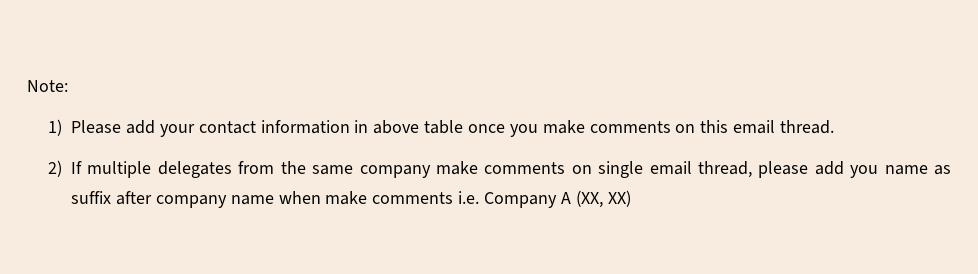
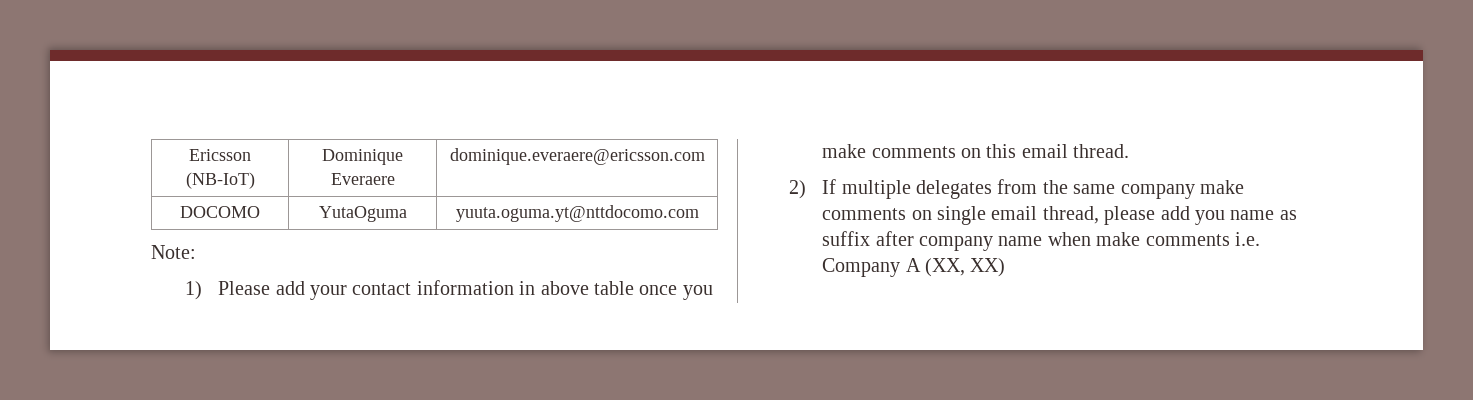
+ Ericsson (NB-IoT) | Dominique Everaere | dominique.everaere@ericsson.com
+ DOCOMO | YutaOguma | yuuta.oguma.yt@nttdocomo.com

